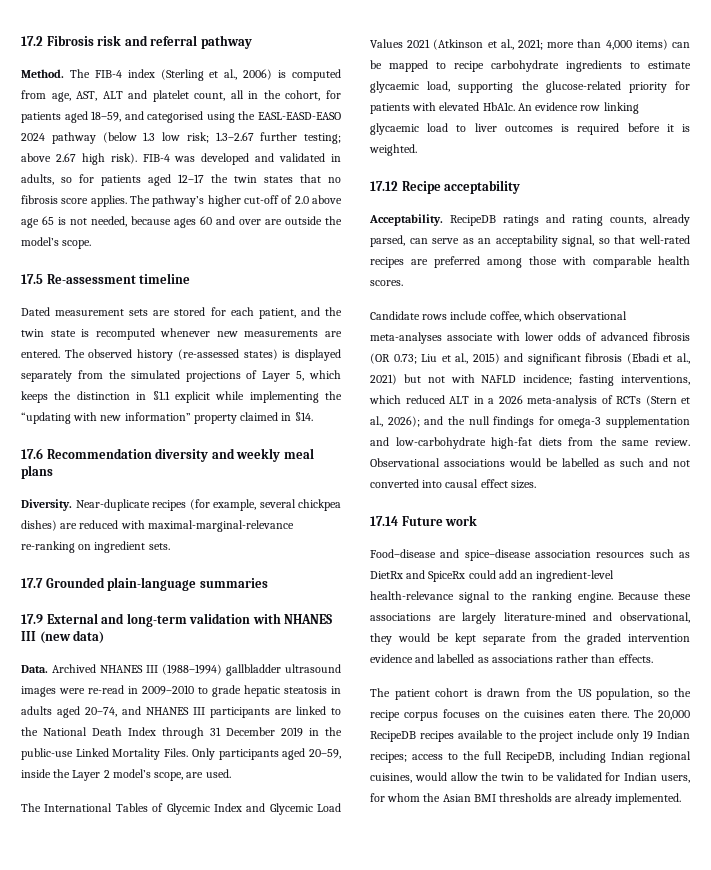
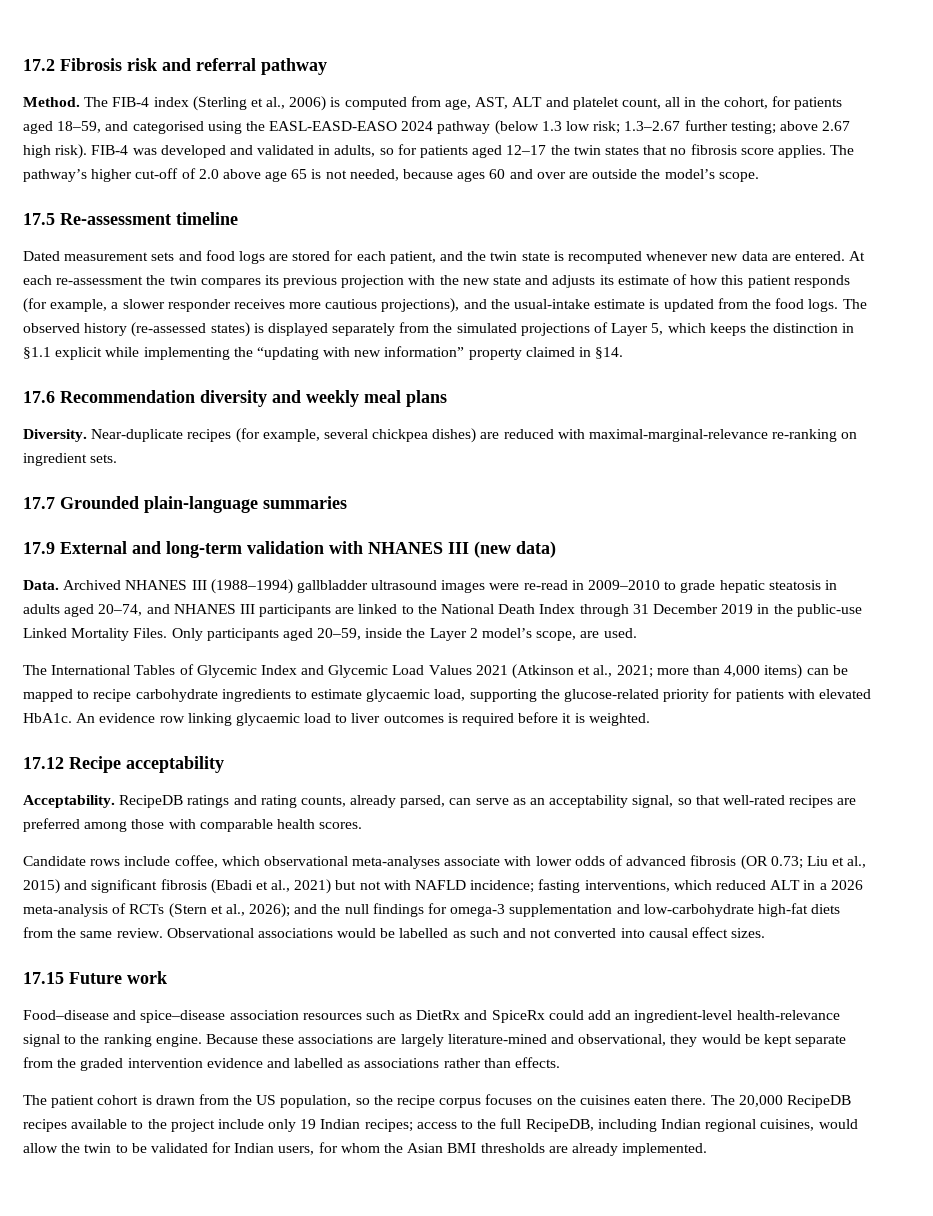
- Dated measurement sets are stored for each patient, and the twin state is recomputed whenever new measurements are entered.
+ Dated measurement sets and food logs are stored for each patient, and the twin state is recomputed whenever new data are entered.
+ At each re-assessment the twin compares its previous projection with the new state and adjusts its estimate of how this patient responds (for example, a slower responder receives more cautious projections), and the usual-intake estimate is updated from the food logs.
- 17.14 Future work
+ 17.15 Future work

